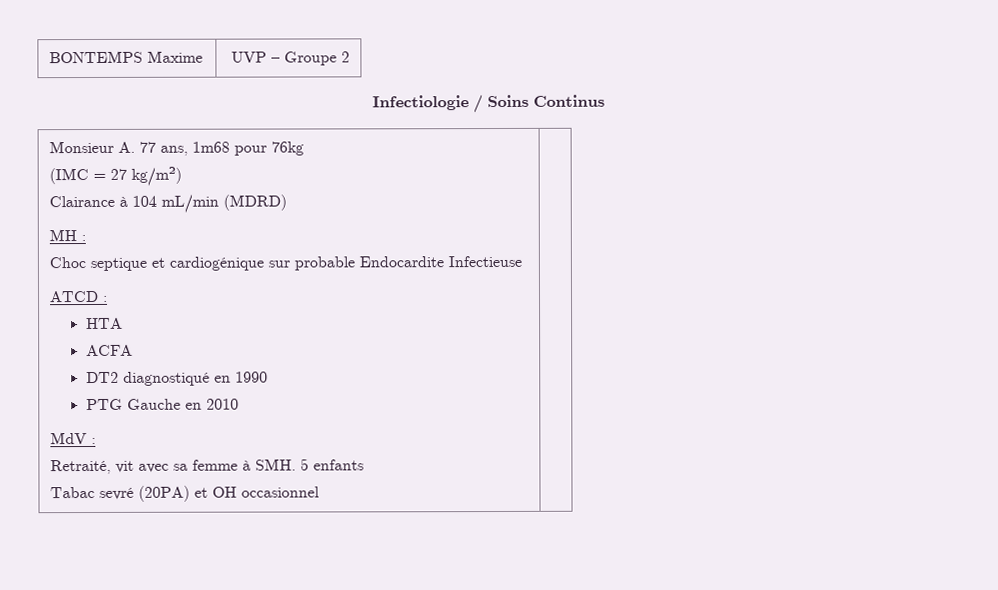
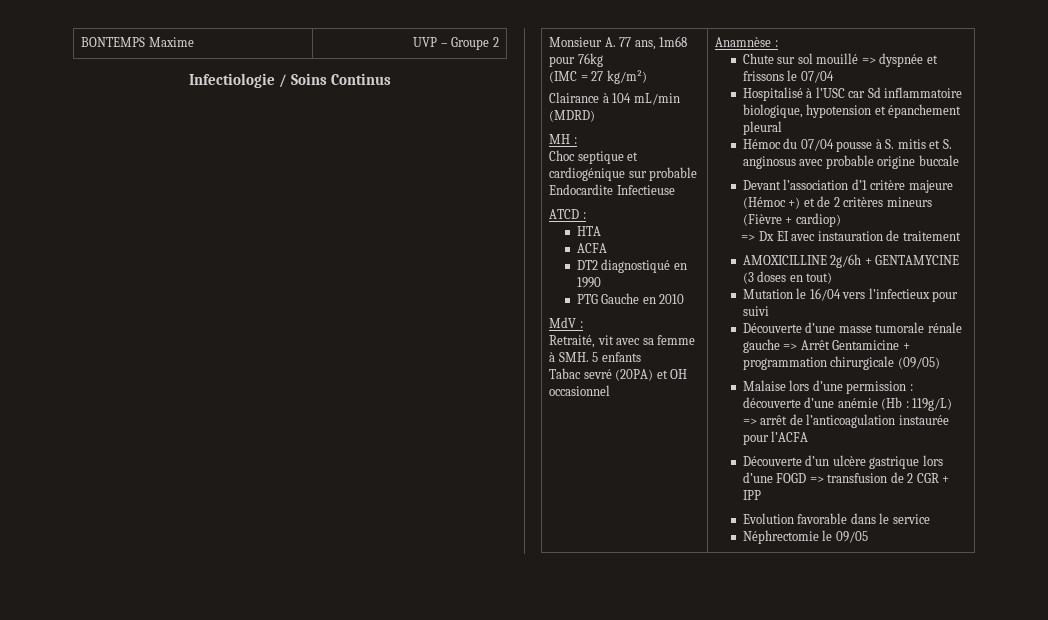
+ Anamnèse :
+ Chute sur sol mouillé => dyspnée et frissons le 07/04
+ Hospitalisé à l’USC car Sd inflammatoire biologique, hypotension et épanchement pleural
+ Hémoc du 07/04 pousse à S. mitis et S. anginosus avec probable origine buccale
+ Devant l’association d’1 critère majeure (Hémoc +) et de 2 critères mineurs (Fièvre + cardiop)
+ => Dx EI avec instauration de traitement
+ AMOXICILLINE 2g/6h + GENTAMYCINE (3 doses en tout)
+ Mutation le 16/04 vers l’infectieux pour suivi
+ Découverte d’une masse tumorale rénale gauche => Arrêt Gentamicine + programmation chirurgicale (09/05)
+ Malaise lors d’une permission : découverte d’une anémie (Hb : 119g/L) => arrêt de l’anticoagulation instaurée pour l’ACFA
+ Découverte d’un ulcère gastrique lors d’une FOGD => transfusion de 2 CGR + IPP
+ Evolution favorable dans le service
+ Néphrectomie le 09/05

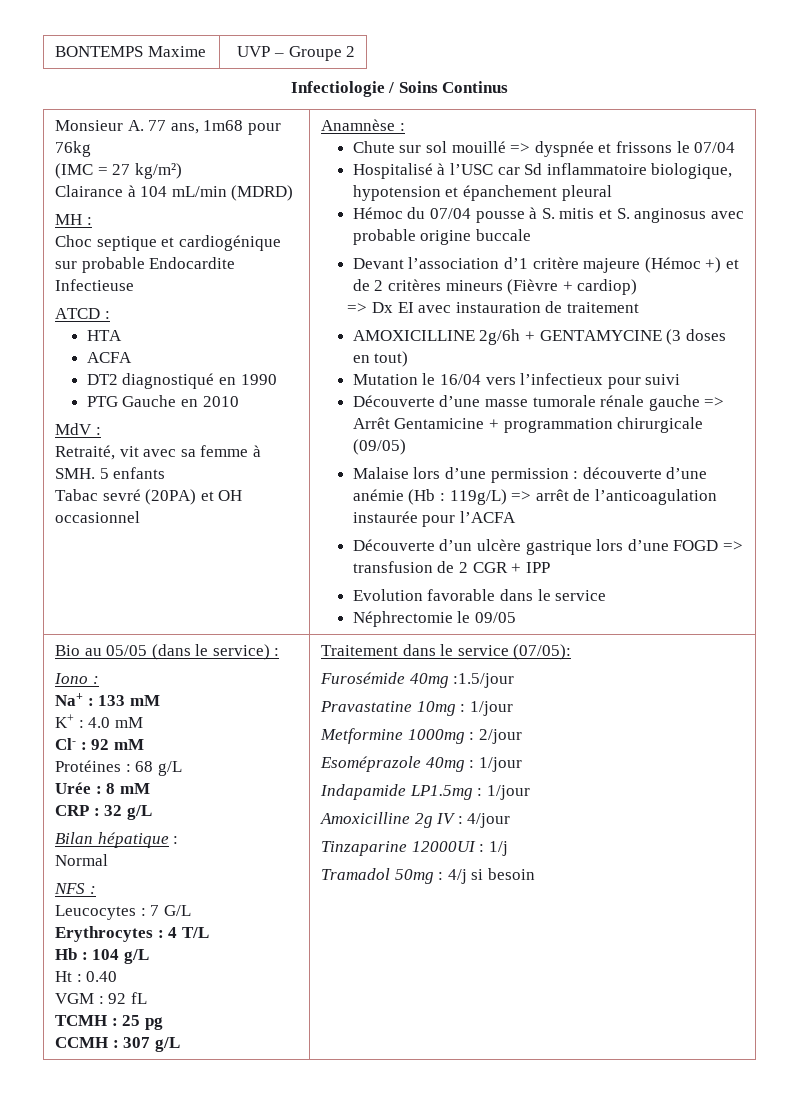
+ Bio au 05/05 (dans le service) :
+ Iono :
+ Na+ : 133 mM
+ K+ : 4.0 mM
+ Cl- : 92 mM
+ Protéines : 68 g/L
+ Urée : 8 mM
+ CRP : 32 g/L
+ Bilan hépatique :
+ Normal
+ NFS :
+ Leucocytes : 7 G/L
+ Erythrocytes : 4 T/L
+ Hb : 104 g/L
+ Ht : 0.40
+ VGM : 92 fL
+ TCMH : 25 pg
+ CCMH : 307 g/L | Traitement dans le service (07/05):
+ Furosémide 40mg :1.5/jour
+ Pravastatine 10mg : 1/jour
+ Metformine 1000mg : 2/jour
+ Esoméprazole 40mg : 1/jour
+ Indapamide LP1.5mg : 1/jour
+ Amoxicilline 2g IV : 4/jour
+ Tinzaparine 12000UI : 1/j
+ Tramadol 50mg : 4/j si besoin

